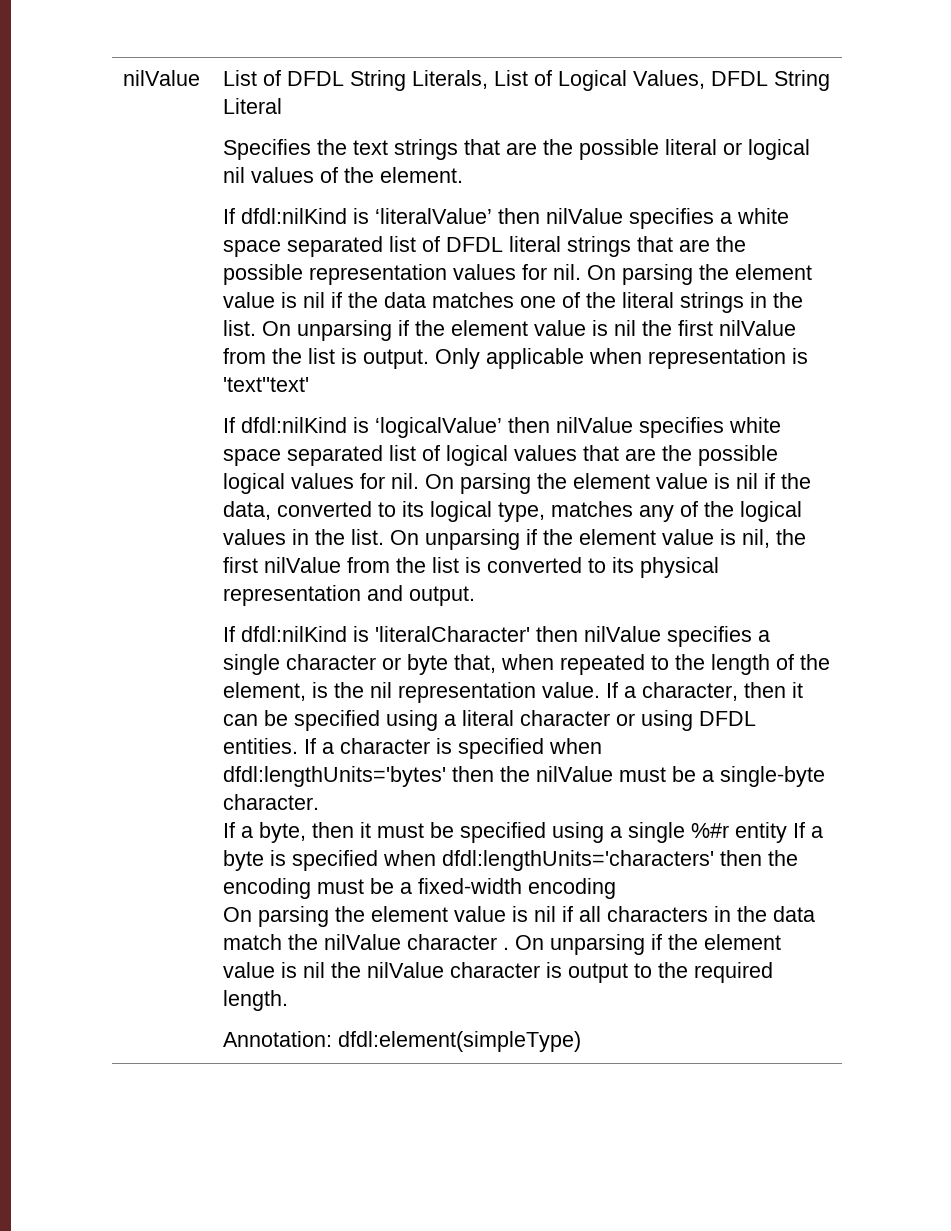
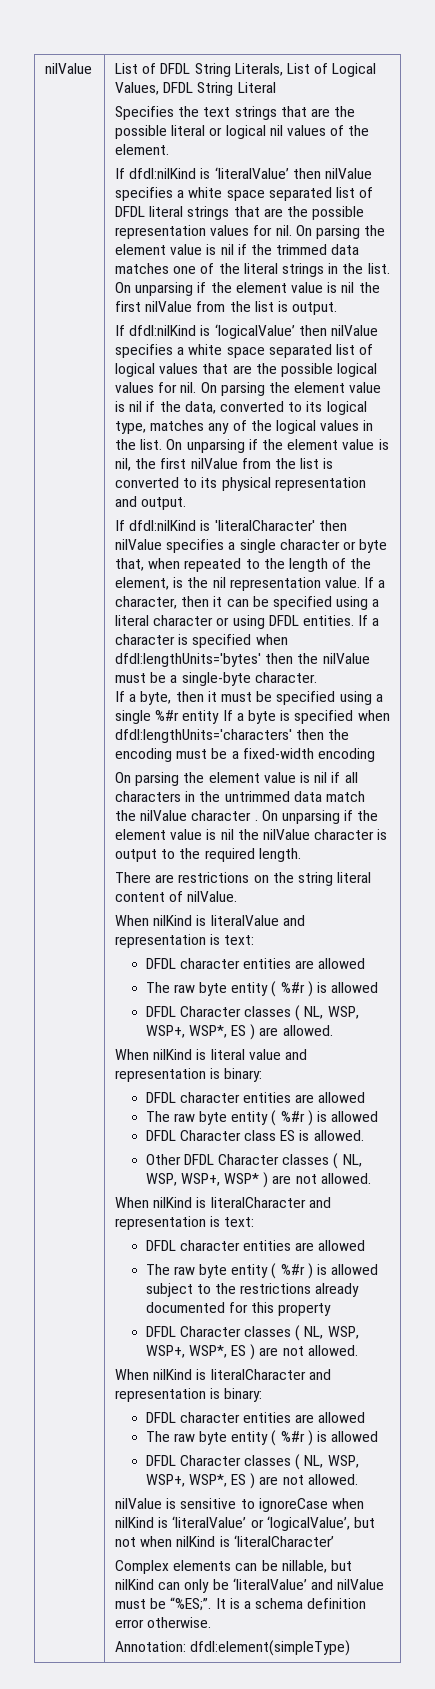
- On parsing the element value is nil if the data matches one of the literal strings in the list.
+ On parsing the element value is nil if the trimmed data matches one of the literal strings in the list.
- Only applicable when representation is 'text''text'
- If dfdl:nilKind is ‘logicalValue’ then nilValue specifies white space separated list of logical values that are the possible logical values for nil.
+ If dfdl:nilKind is ‘logicalValue’ then nilValue specifies a white space separated list of logical values that are the possible logical values for nil.
- On parsing the element value is nil if all characters in the data match the nilValue character .
+ On parsing the element value is nil if all characters in the untrimmed data match the nilValue character .
+ There are restrictions on the string literal content of nilValue.
+ When nilKind is literalValue and representation is text:
+ DFDL character entities are allowed
+ The raw byte entity ( %#r ) is allowed
+ DFDL Character classes ( NL, WSP, WSP+, WSP*, ES ) are allowed.
+ When nilKind is literal value and representation is binary:
+ DFDL character entities are allowed
+ The raw byte entity ( %#r ) is allowed
+ DFDL Character class ES is allowed.
+ Other DFDL Character classes ( NL, WSP, WSP+, WSP* ) are not allowed.
+ When nilKind is literalCharacter and representation is text:
+ DFDL character entities are allowed
+ The raw byte entity ( %#r ) is allowed subject to the restrictions already documented for this property
+ DFDL Character classes ( NL, WSP, WSP+, WSP*, ES ) are not allowed.
+ When nilKind is literalCharacter and representation is binary:
+ DFDL character entities are allowed
+ The raw byte entity ( %#r ) is allowed
+ DFDL Character classes ( NL, WSP, WSP+, WSP*, ES ) are not allowed.
+ nilValue is sensitive to ignoreCase when nilKind is ‘literalValue’ or ‘logicalValue’, but not when nilKind is ‘literalCharacter’
+ Complex elements can be nillable, but nilKind can only be ‘literalValue’ and nilValue must be “%ES;”. It is a schema definition error otherwise.

